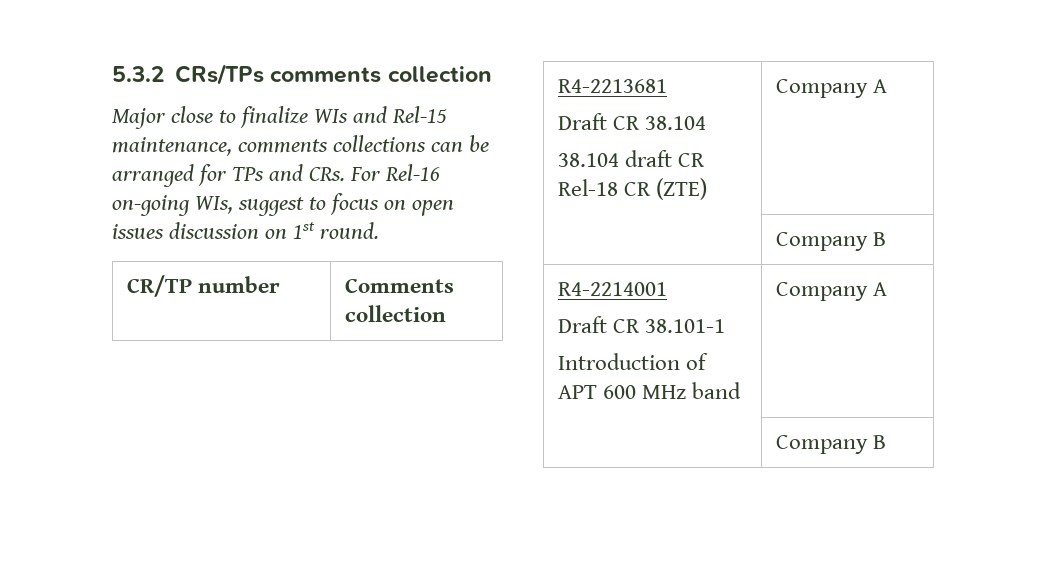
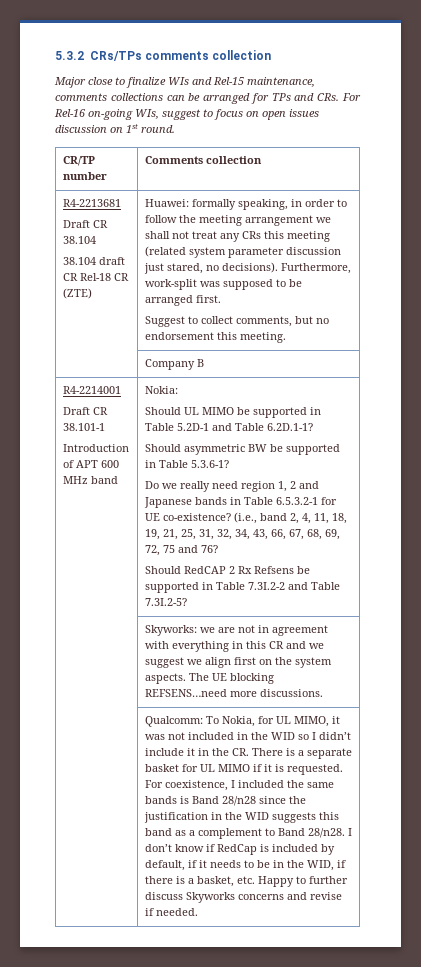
- 38.104 draft CR Rel-18 CR (ZTE) | Company A
+ 38.104 draft CR Rel-18 CR (ZTE) | Huawei: formally speaking, in order to follow the meeting arrangement we shall not treat any CRs this meeting (related system parameter discussion just stared, no decisions). Furthermore, work-split was supposed to be arranged first.
+ Suggest to collect comments, but no endorsement this meeting.
- Introduction of APT 600 MHz band | Company A
- | Company B
+ Introduction of APT 600 MHz band | Nokia:
+ Should UL MIMO be supported in Table 5.2D-1 and Table 6.2D.1-1?
+ Should asymmetric BW be supported in Table 5.3.6-1?
+ Do we really need region 1, 2 and Japanese bands in Table 6.5.3.2-1 for UE co-existence? (i.e., band 2, 4, 11, 18, 19, 21, 25, 31, 32, 34, 43, 66, 67, 68, 69, 72, 75 and 76?
+ Should RedCAP 2 Rx Refsens be supported in Table 7.3I.2-2 and Table 7.3I.2-5?
+ | Skyworks: we are not in agreement with everything in this CR and we suggest we align first on the system aspects. The UE blocking REFSENS…need more discussions.
+ | Qualcomm: To Nokia, for UL MIMO, it was not included in the WID so I didn’t include it in the CR. There is a separate basket for UL MIMO if it is requested. For coexistence, I included the same bands is Band 28/n28 since the justification in the WID suggests this band as a complement to Band 28/n28. I don’t know if RedCap is included by default, if it needs to be in the WID, if there is a basket, etc. Happy to further discuss Skyworks concerns and revise if needed.

